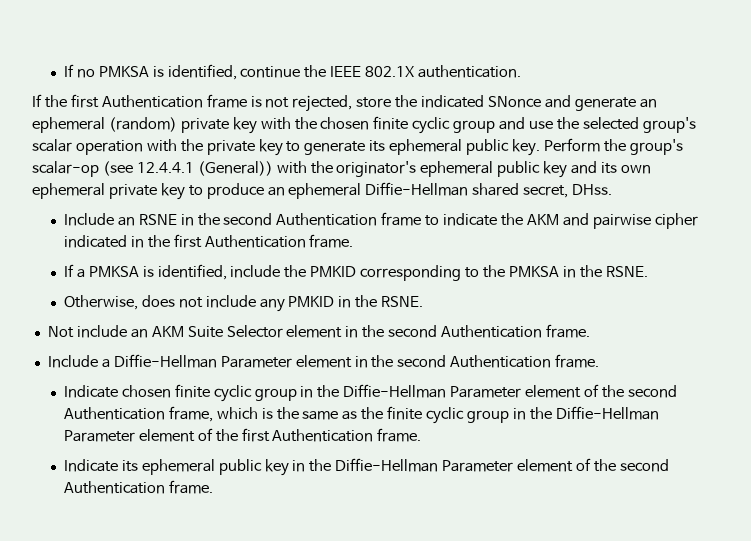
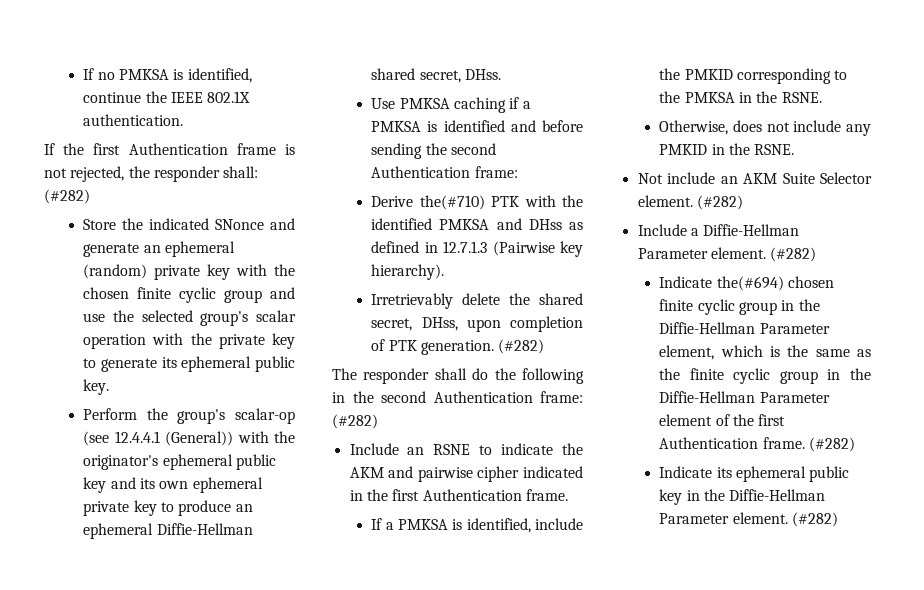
- If the first Authentication frame is not rejected, store the indicated SNonce and generate an ephemeral (random) private key with the chosen finite cyclic group and use the selected group's scalar operation with the private key to generate its ephemeral public key. Perform the group's scalar-op (see 12.4.4.1 (General)) with the originator's ephemeral public key and its own ephemeral private key to produce an ephemeral Diffie-Hellman shared secret, DHss.
+ If the first Authentication frame is not rejected, the responder shall: (#282)
+ Store the indicated SNonce and generate an ephemeral (random) private key with the chosen finite cyclic group and use the selected group's scalar operation with the private key to generate its ephemeral public key.
+ Perform the group's scalar-op (see 12.4.4.1 (General)) with the originator's ephemeral public key and its own ephemeral private key to produce an ephemeral Diffie-Hellman shared secret, DHss.
- Include an RSNE in the second Authentication frame to indicate the AKM and pairwise cipher indicated in the first Authentication frame.
+ Use PMKSA caching if a PMKSA is identified and before sending the second Authentication frame:
+ Derive the(#710) PTK with the identified PMKSA and DHss as defined in 12.7.1.3 (Pairwise key hierarchy).
+ Irretrievably delete the shared secret, DHss, upon completion of PTK generation. (#282)
+ The responder shall do the following in the second Authentication frame: (#282)
+ Include an RSNE to indicate the AKM and pairwise cipher indicated in the first Authentication frame.
- Not include an AKM Suite Selector element in the second Authentication frame.
- Include a Diffie-Hellman Parameter element in the second Authentication frame.
- Indicate chosen finite cyclic group in the Diffie-Hellman Parameter element of the second Authentication frame, which is the same as the finite cyclic group in the Diffie-Hellman Parameter element of the first Authentication frame.
+ Not include an AKM Suite Selector element. (#282)
+ Include a Diffie-Hellman Parameter element. (#282)
+ Indicate the(#694) chosen finite cyclic group in the Diffie-Hellman Parameter element, which is the same as the finite cyclic group in the Diffie-Hellman Parameter element of the first Authentication frame. (#282)
- Indicate its ephemeral public key in the Diffie-Hellman Parameter element of the second Authentication frame.
+ Indicate its ephemeral public key in the Diffie-Hellman Parameter element. (#282)

